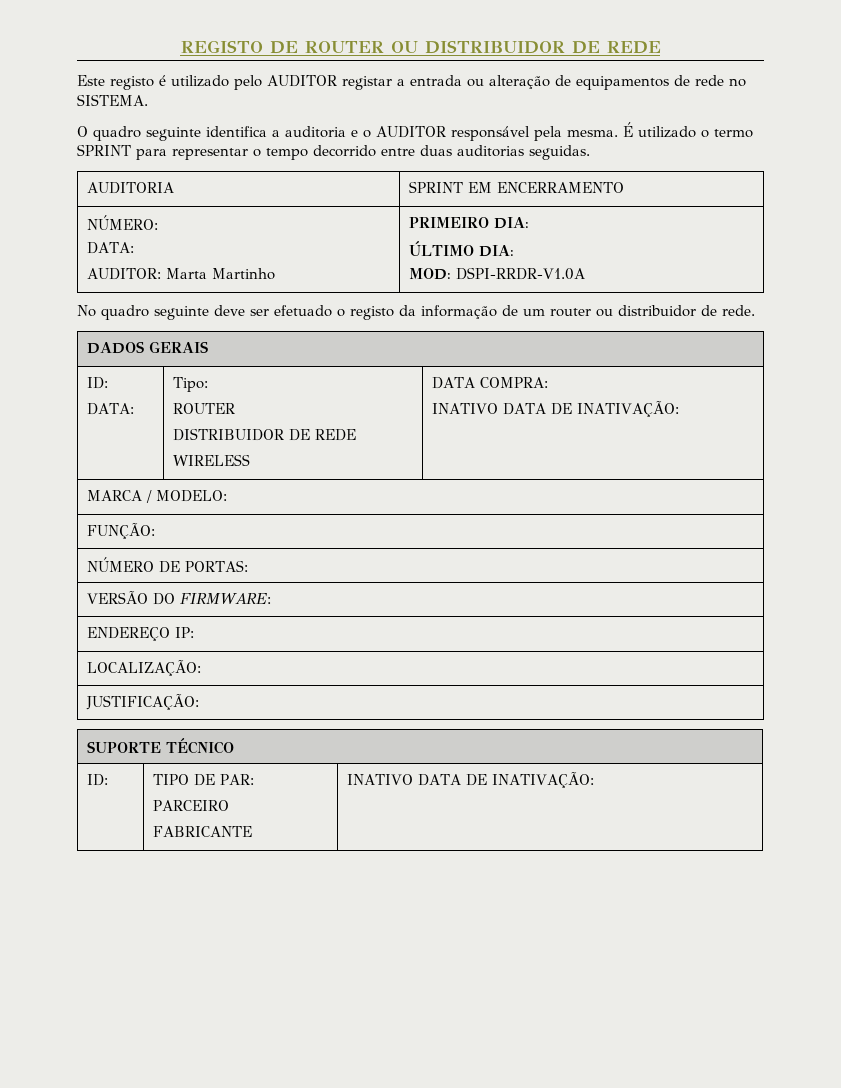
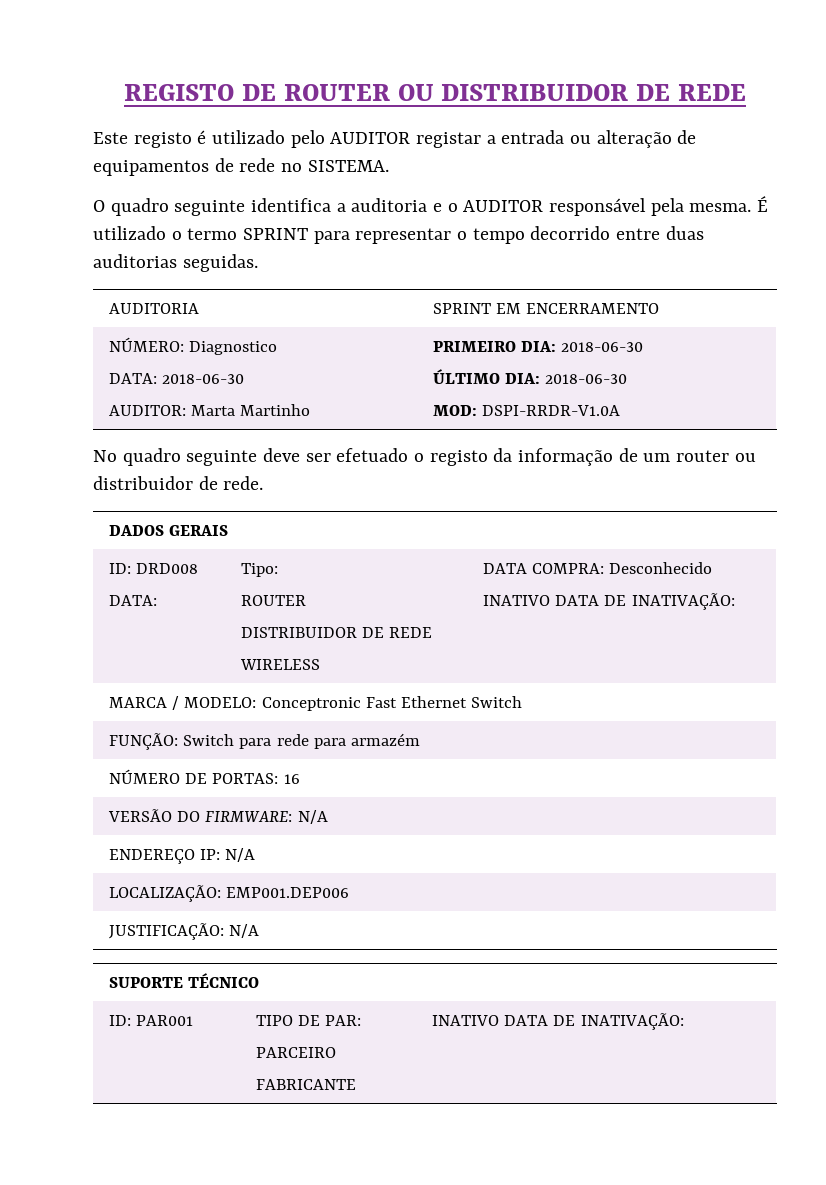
- NÚMERO:
- DATA:
- AUDITOR: Marta Martinho | PRIMEIRO DIA:
- ÚLTIMO DIA:
+ NÚMERO: Diagnostico
+ DATA: 2018-06-30
+ AUDITOR: Marta Martinho | PRIMEIRO DIA: 2018-06-30
+ ÚLTIMO DIA: 2018-06-30
  DADOS GERAIS
- ID:
+ ID: DRD008
  DATA: | Tipo:
  ROUTER
  DISTRIBUIDOR DE REDE
- WIRELESS | DATA COMPRA:
+ WIRELESS | DATA COMPRA: Desconhecido
- MARCA / MODELO:
- FUNÇÃO:
+ MARCA / MODELO: Conceptronic Fast Ethernet Switch
+ FUNÇÃO: Switch para rede para armazém
- NÚMERO DE PORTAS:
+ NÚMERO DE PORTAS: 16
- VERSÃO DO FIRMWARE:
+ VERSÃO DO FIRMWARE: N/A
- ENDEREÇO IP:
+ ENDEREÇO IP: N/A
- LOCALIZAÇÃO:
+ LOCALIZAÇÃO: EMP001.DEP006
- JUSTIFICAÇÃO:
+ JUSTIFICAÇÃO: N/A
- ID: | TIPO DE PAR:
+ ID: PAR001 | TIPO DE PAR:

